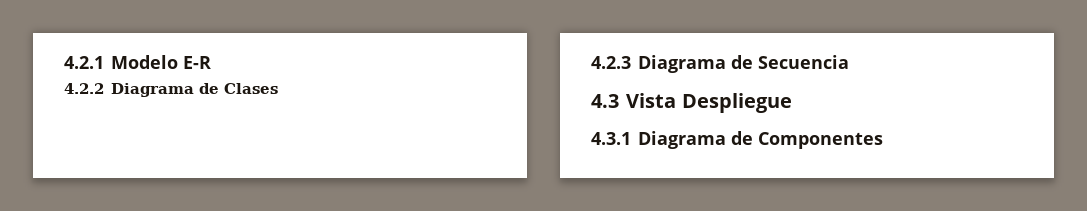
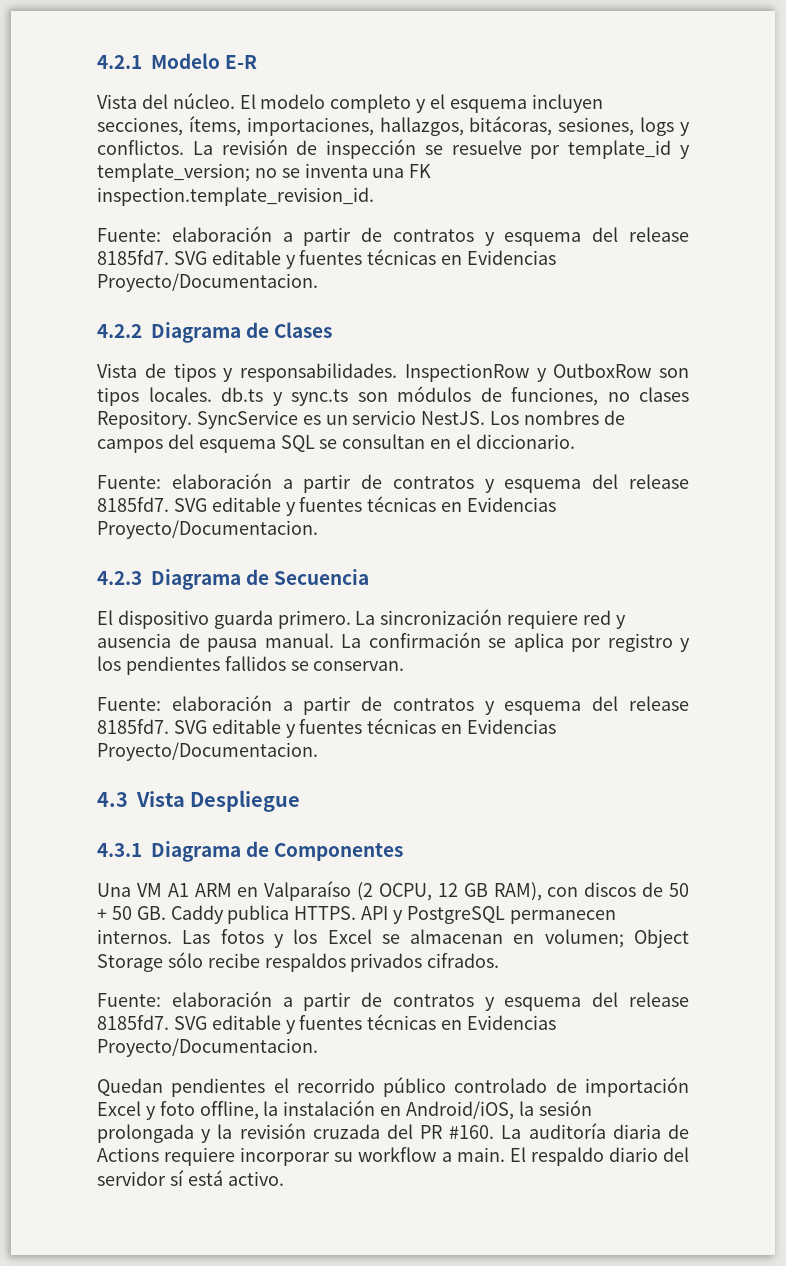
+ Vista del núcleo. El modelo completo y el esquema incluyen secciones, ítems, importaciones, hallazgos, bitácoras, sesiones, logs y conflictos. La revisión de inspección se resuelve por template_id y template_version; no se inventa una FK inspection.template_revision_id.
+ Fuente: elaboración a partir de contratos y esquema del release 8185fd7. SVG editable y fuentes técnicas en Evidencias Proyecto/Documentacion.
  4.2.2 Diagrama de Clases
+ Vista de tipos y responsabilidades. InspectionRow y OutboxRow son tipos locales. db.ts y sync.ts son módulos de funciones, no clases Repository. SyncService es un servicio NestJS. Los nombres de campos del esquema SQL se consultan en el diccionario.
+ Fuente: elaboración a partir de contratos y esquema del release 8185fd7. SVG editable y fuentes técnicas en Evidencias Proyecto/Documentacion.
  4.2.3 Diagrama de Secuencia
+ El dispositivo guarda primero. La sincronización requiere red y ausencia de pausa manual. La confirmación se aplica por registro y los pendientes fallidos se conservan.
+ Fuente: elaboración a partir de contratos y esquema del release 8185fd7. SVG editable y fuentes técnicas en Evidencias Proyecto/Documentacion.
+ Una VM A1 ARM en Valparaíso (2 OCPU, 12 GB RAM), con discos de 50 + 50 GB. Caddy publica HTTPS. API y PostgreSQL permanecen internos. Las fotos y los Excel se almacenan en volumen; Object Storage sólo recibe respaldos privados cifrados.
+ Fuente: elaboración a partir de contratos y esquema del release 8185fd7. SVG editable y fuentes técnicas en Evidencias Proyecto/Documentacion.
+ Quedan pendientes el recorrido público controlado de importación Excel y foto offline, la instalación en Android/iOS, la sesión prolongada y la revisión cruzada del PR #160. La auditoría diaria de Actions requiere incorporar su workflow a main. El respaldo diario del servidor sí está activo.

